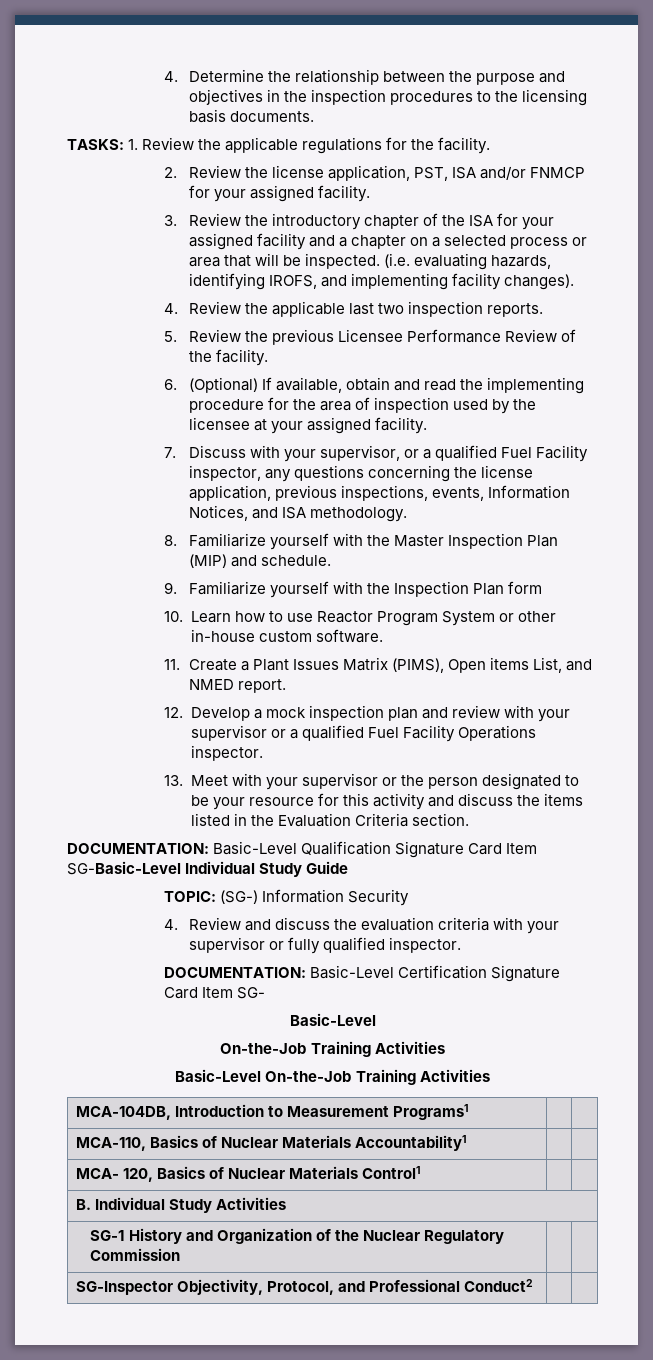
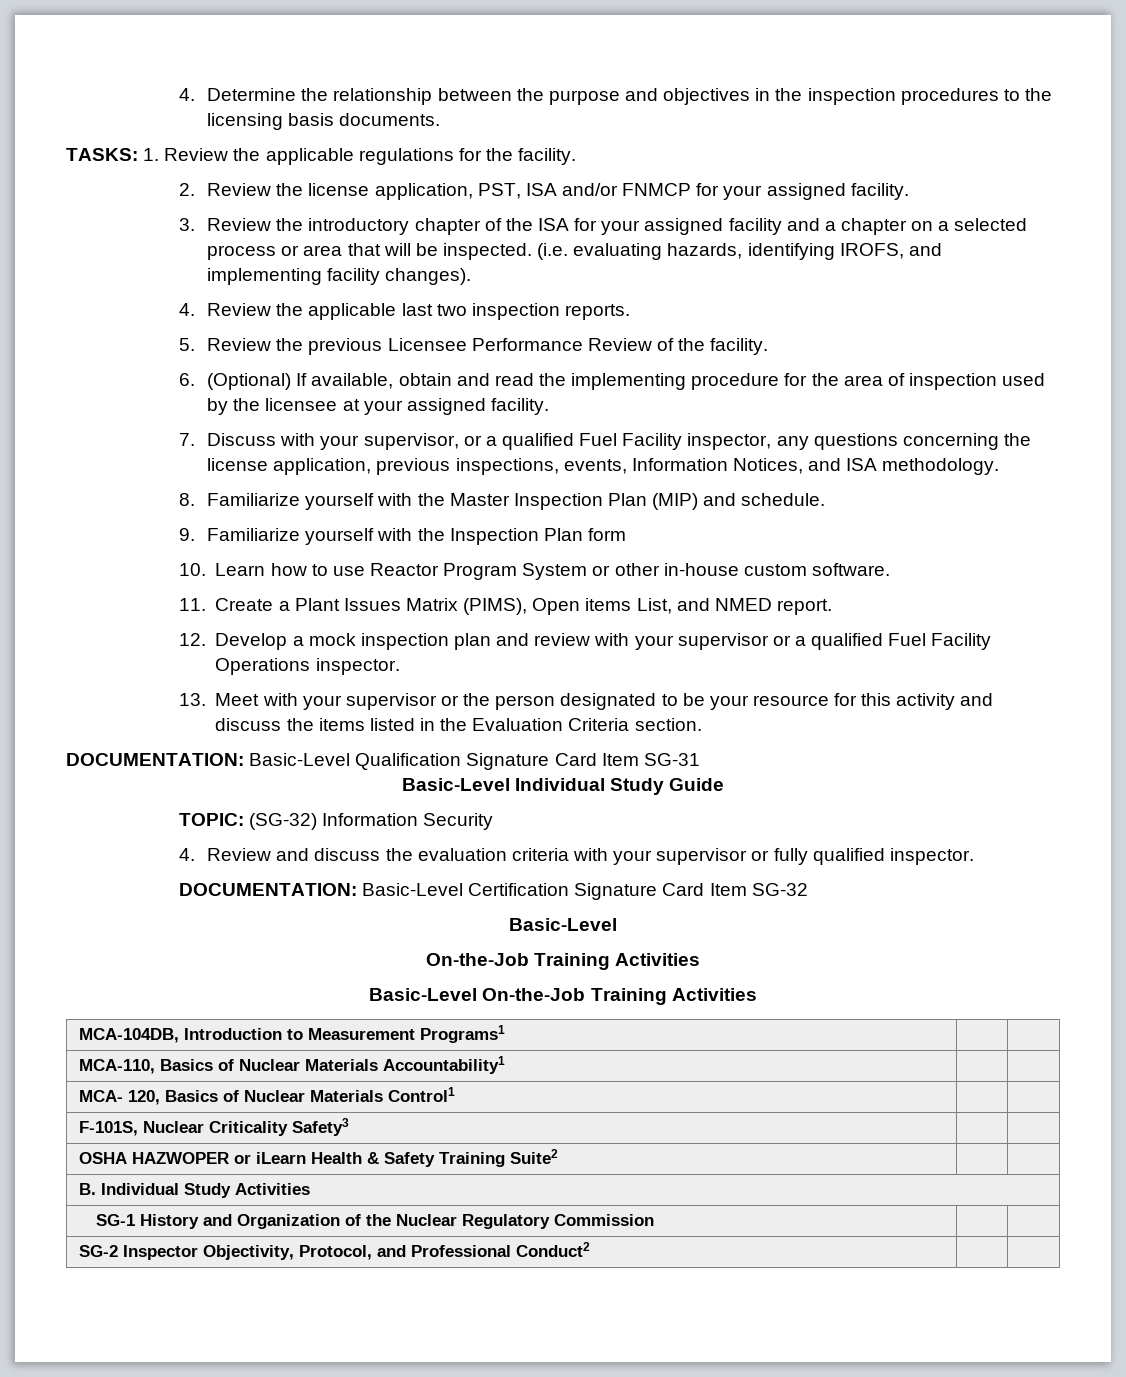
- DOCUMENTATION: Basic-Level Qualification Signature Card Item SG-Basic-Level Individual Study Guide
+ DOCUMENTATION: Basic-Level Qualification Signature Card Item SG-31
+ Basic-Level Individual Study Guide
- TOPIC: (SG-) Information Security
+ TOPIC: (SG-32) Information Security
- DOCUMENTATION: Basic-Level Certification Signature Card Item SG-
+ DOCUMENTATION: Basic-Level Certification Signature Card Item SG-32
+ F-101S, Nuclear Criticality Safety3 | |
+ OSHA HAZWOPER or iLearn Health & Safety Training Suite2 | |
- SG-Inspector Objectivity, Protocol, and Professional Conduct2 | |
+ SG-2 Inspector Objectivity, Protocol, and Professional Conduct2 | |

